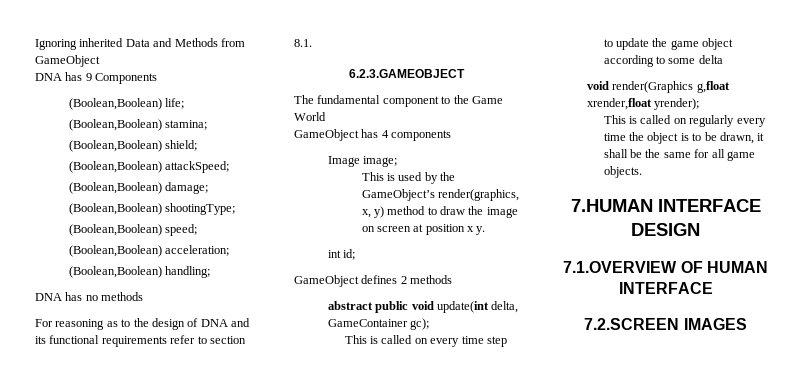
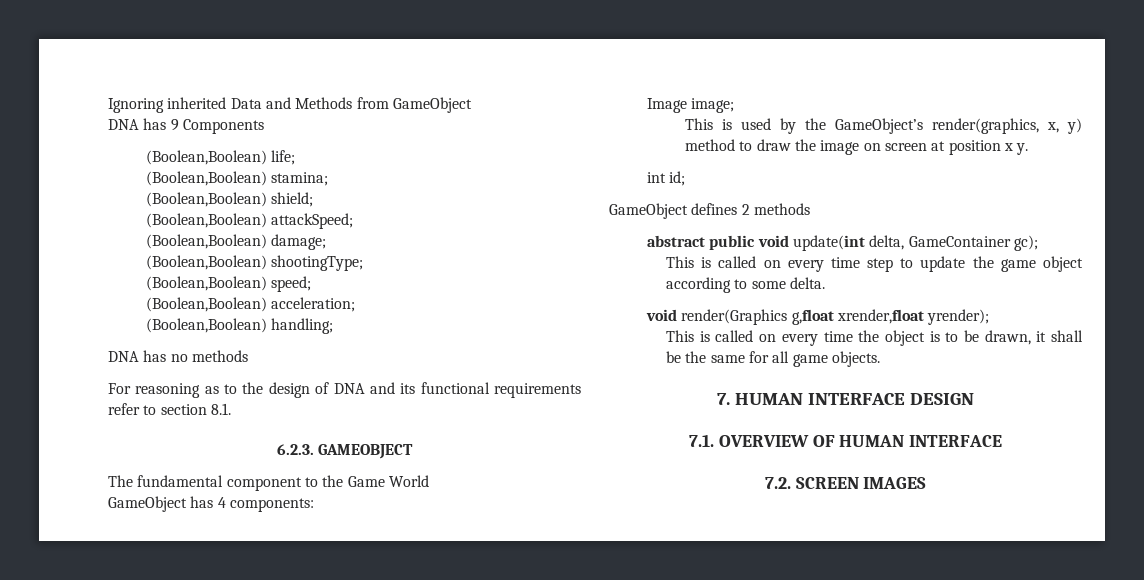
- 6.2.3.GAMEOBJECT
+ 6.2.3. GAMEOBJECT
- GameObject has 4 components
+ GameObject has 4 components:
- This is called on every time step to update the game object according to some delta
+ This is called on every time step to update the game object according to some delta.
- This is called on regularly every time the object is to be drawn, it shall be the same for all game objects.
+ This is called on every time the object is to be drawn, it shall be the same for all game objects.
- 7.HUMAN INTERFACE DESIGN
+ 7. HUMAN INTERFACE DESIGN
- 7.1.OVERVIEW OF HUMAN INTERFACE
+ 7.1. OVERVIEW OF HUMAN INTERFACE
- 7.2.SCREEN IMAGES
+ 7.2. SCREEN IMAGES

